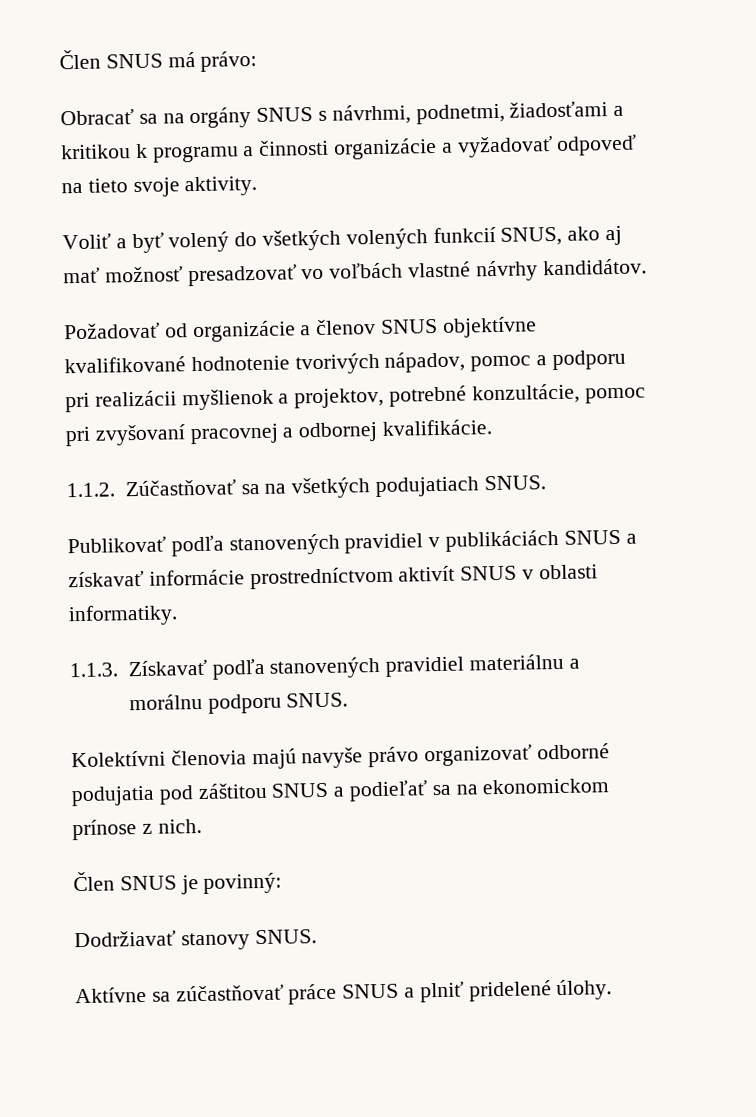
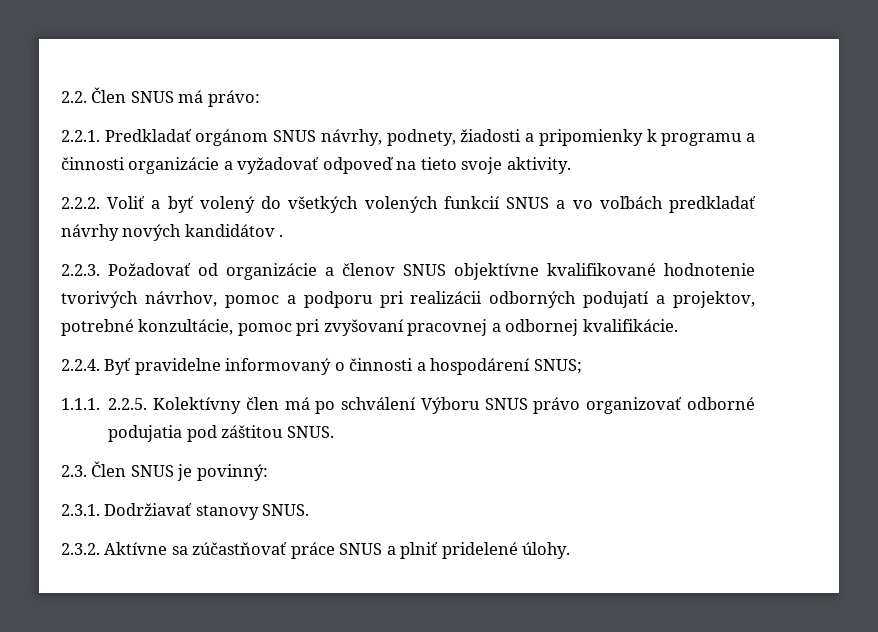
- Člen SNUS má právo:
+ 2.2. Člen SNUS má právo:
- Obracať sa na orgány SNUS s návrhmi, podnetmi, žiadosťami a kritikou k programu a činnosti organizácie a vyžadovať odpoveď na tieto svoje aktivity.
+ 2.2.1. Predkladať orgánom SNUS návrhy, podnety, žiadosti a pripomienky k programu a činnosti organizácie a vyžadovať odpoveď na tieto svoje aktivity.
- Voliť a byť volený do všetkých volených funkcií SNUS, ako aj mať možnosť presadzovať vo voľbách vlastné návrhy kandidátov.
- Požadovať od organizácie a členov SNUS objektívne kvalifikované hodnotenie tvorivých nápadov, pomoc a podporu pri realizácii myšlienok a projektov, potrebné konzultácie, pomoc pri zvyšovaní pracovnej a odbornej kvalifikácie.
+ 2.2.2. Voliť a byť volený do všetkých volených funkcií SNUS a vo voľbách predkladať návrhy nových kandidátov .
+ 2.2.3. Požadovať od organizácie a členov SNUS objektívne kvalifikované hodnotenie tvorivých návrhov, pomoc a podporu pri realizácii odborných podujatí a projektov, potrebné konzultácie, pomoc pri zvyšovaní pracovnej a odbornej kvalifikácie.
- 1.1.2. Zúčastňovať sa na všetkých podujatiach SNUS.
- Publikovať podľa stanovených pravidiel v publikáciách SNUS a získavať informácie prostredníctvom aktivít SNUS v oblasti informatiky.
- 1.1.3. Získavať podľa stanovených pravidiel materiálnu a morálnu podporu SNUS.
- Kolektívni členovia majú navyše právo organizovať odborné podujatia pod záštitou SNUS a podieľať sa na ekonomickom prínose z nich.
- Člen SNUS je povinný:
+ 2.2.4. Byť pravidelne informovaný o činnosti a hospodárení SNUS;
+ 1.1.1. 2.2.5. Kolektívny člen má po schválení Výboru SNUS právo organizovať odborné podujatia pod záštitou SNUS.
+ 2.3. Člen SNUS je povinný:
- Dodržiavať stanovy SNUS.
+ 2.3.1. Dodržiavať stanovy SNUS.
- Aktívne sa zúčastňovať práce SNUS a plniť pridelené úlohy.
+ 2.3.2. Aktívne sa zúčastňovať práce SNUS a plniť pridelené úlohy.

